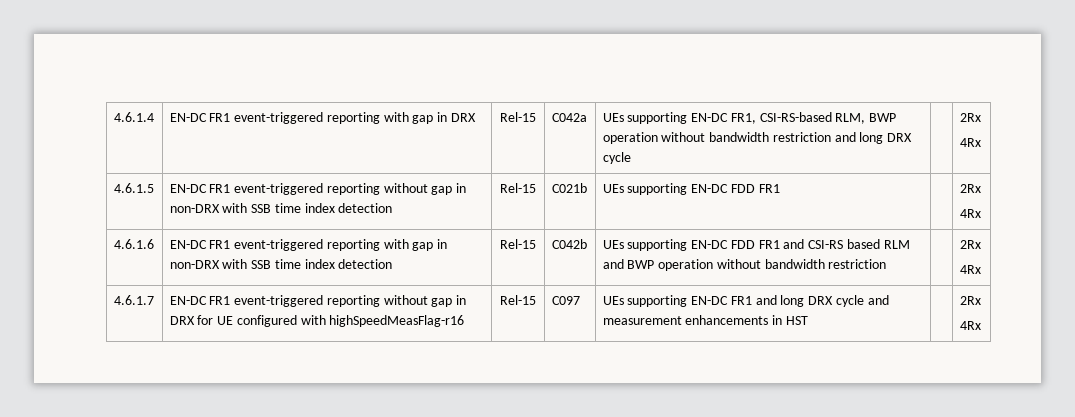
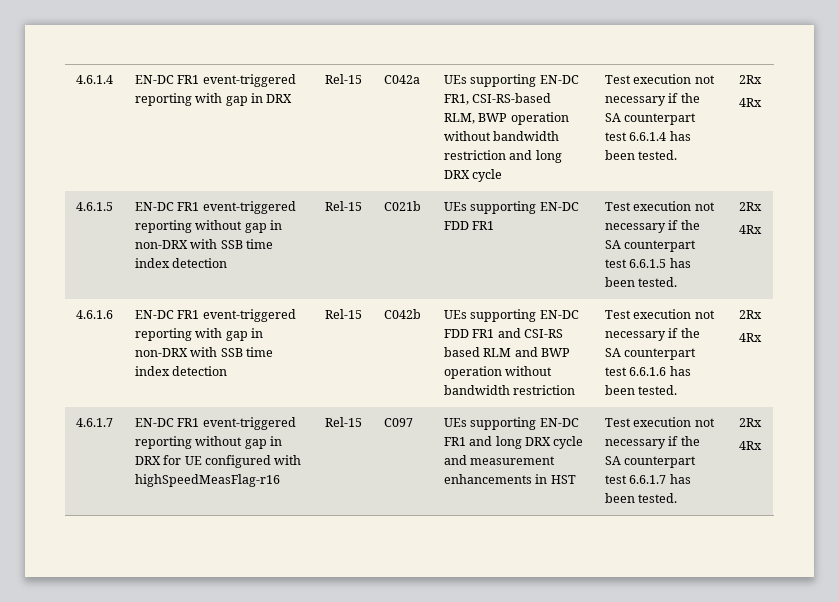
+ Test execution not necessary if the SA counterpart test 6.6.1.4 has been tested.
- 4.6.1.5 | EN-DC FR1 event-triggered reporting without gap in non-DRX with SSB time index detection | Rel-15 | C021b | UEs supporting EN-DC FDD FR1 | | 2Rx
+ 4.6.1.5 | EN-DC FR1 event-triggered reporting without gap in non-DRX with SSB time index detection | Rel-15 | C021b | UEs supporting EN-DC FDD FR1 | Test execution not necessary if the SA counterpart test 6.6.1.5 has been tested. | 2Rx
+ Test execution not necessary if the SA counterpart test 6.6.1.6 has been tested.
+ Test execution not necessary if the SA counterpart test 6.6.1.7 has been tested.

